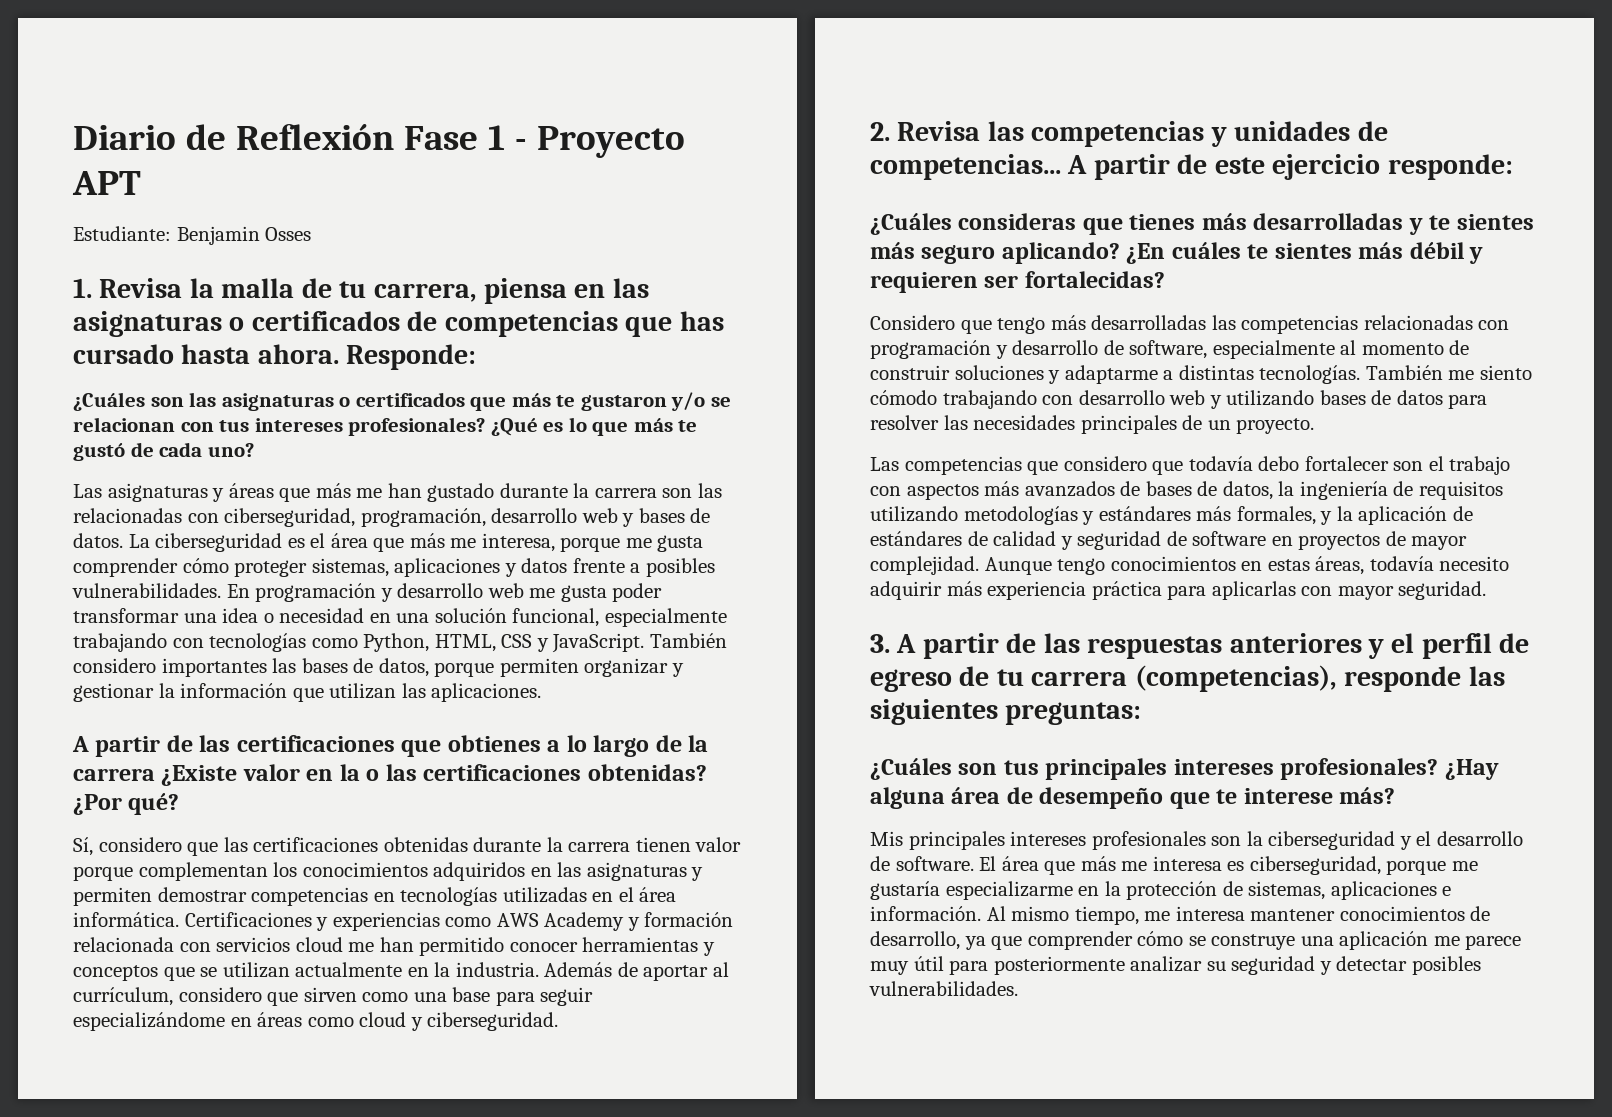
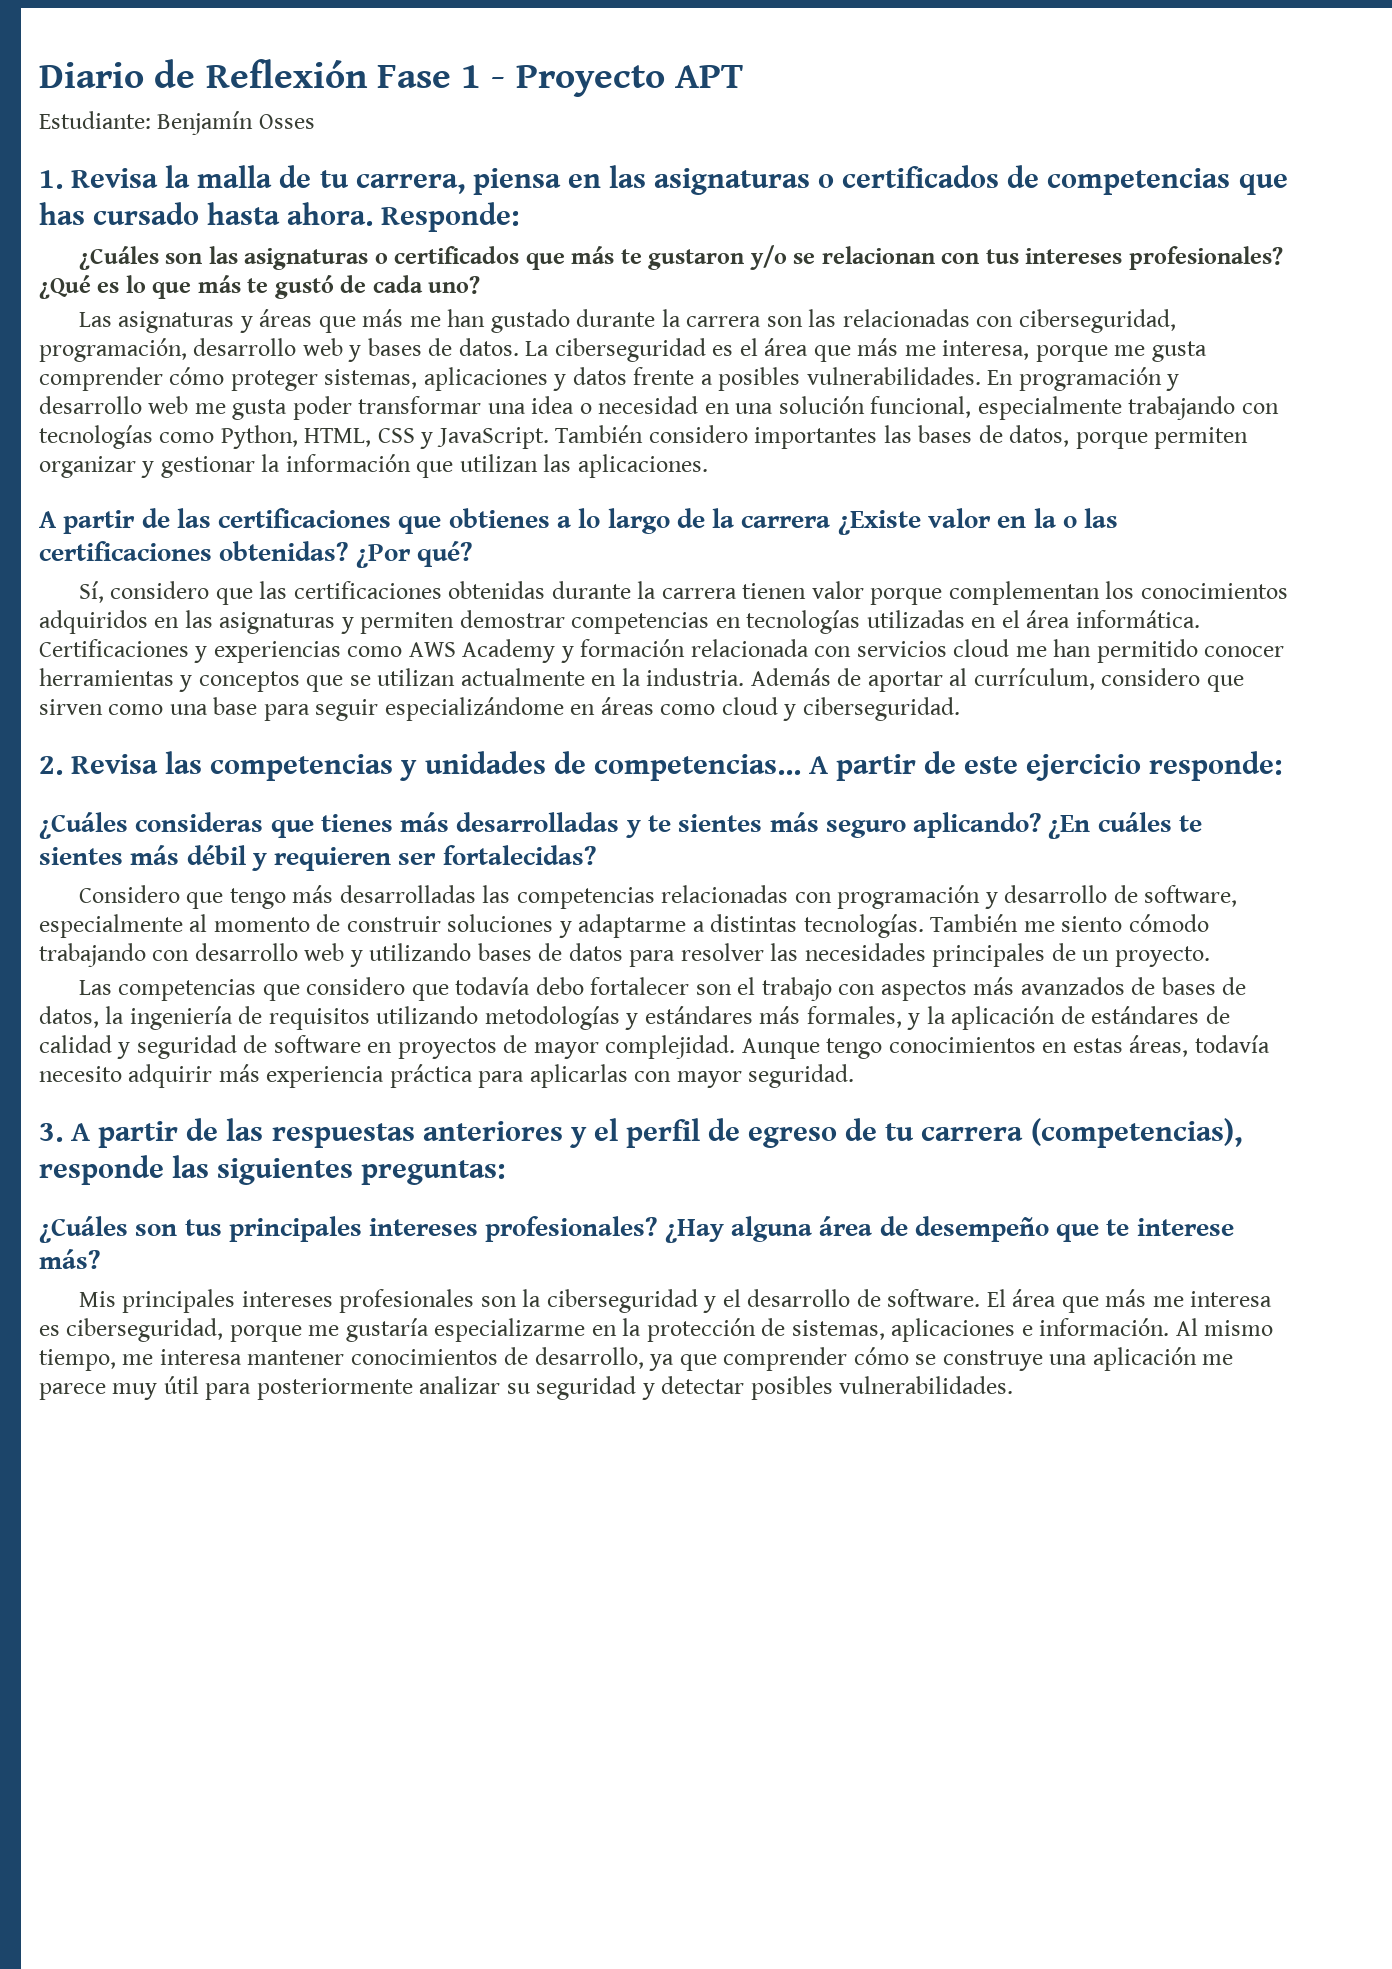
- Estudiante: Benjamin Osses
+ Estudiante: Benjamín Osses

